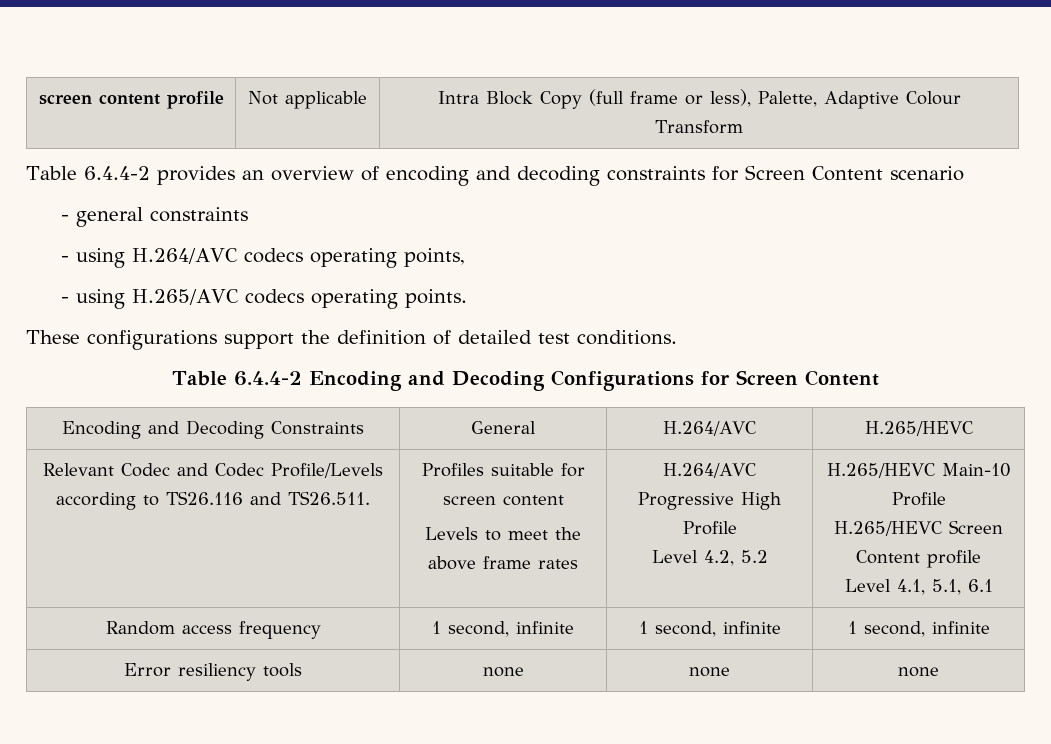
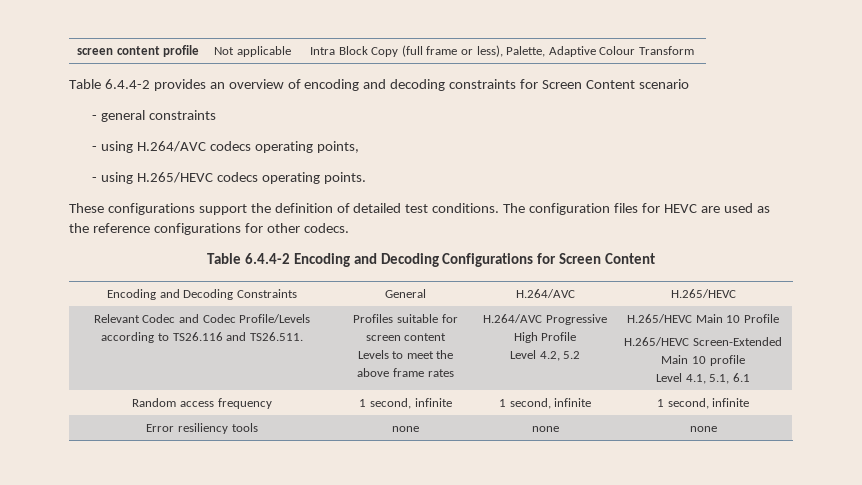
- - using H.265/AVC codecs operating points.
+ - using H.265/HEVC codecs operating points.
+ The configuration files for HEVC are used as the reference configurations for other codecs.
- H.265/HEVC Main-10 Profile
+ H.265/HEVC Main 10 Profile
- H.265/HEVC Screen Content profile
+ H.265/HEVC Screen-Extended Main 10 profile

